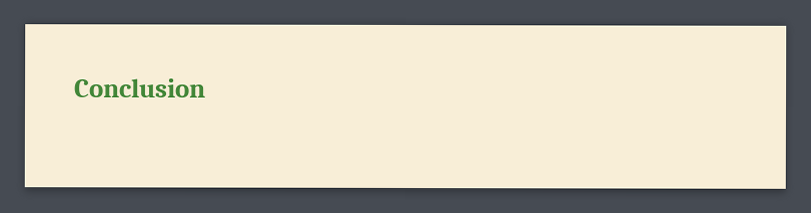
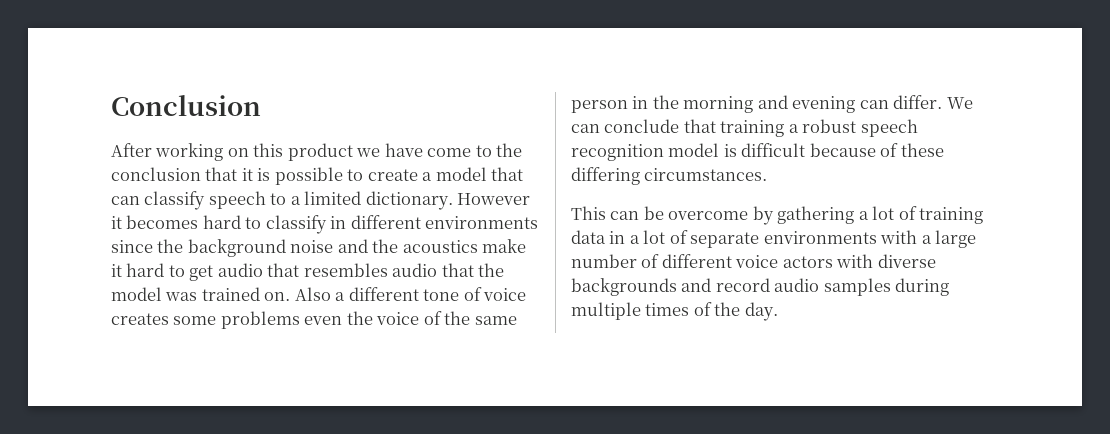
+ After working on this product we have come to the conclusion that it is possible to create a model that can classify speech to a limited dictionary. However it becomes hard to classify in different environments since the background noise and the acoustics make it hard to get audio that resembles audio that the model was trained on. Also a different tone of voice creates some problems even the voice of the same person in the morning and evening can differ. We can conclude that training a robust speech recognition model is difficult because of these differing circumstances.
+ This can be overcome by gathering a lot of training data in a lot of separate environments with a large number of different voice actors with diverse backgrounds and record audio samples during multiple times of the day.

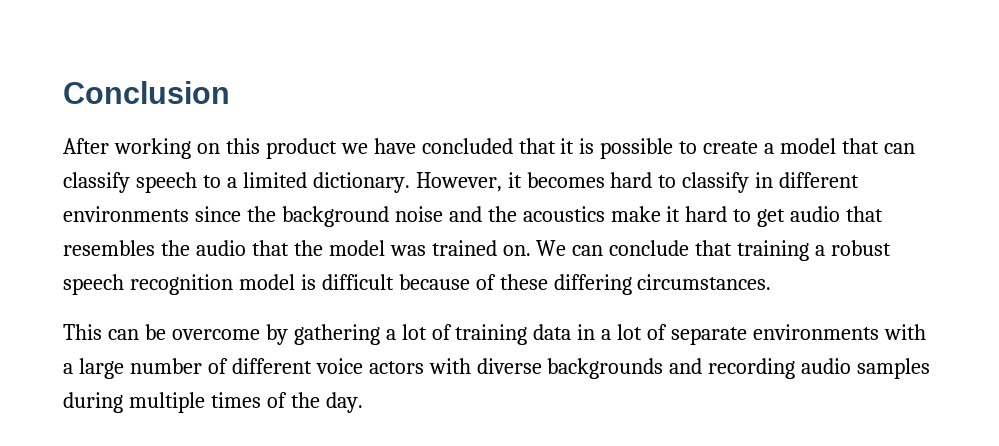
- After working on this product we have come to the conclusion that it is possible to create a model that can classify speech to a limited dictionary.
+ After working on this product we have concluded that it is possible to create a model that can classify speech to a limited dictionary.
- However it becomes hard to classify in different environments since the background noise and the acoustics make it hard to get audio that resembles audio that the model was trained on.
+ However, it becomes hard to classify in different environments since the background noise and the acoustics make it hard to get audio that resembles the audio that the model was trained on.
- Also a different tone of voice creates some problems even the voice of the same person in the morning and evening can differ.
- This can be overcome by gathering a lot of training data in a lot of separate environments with a large number of different voice actors with diverse backgrounds and record audio samples during multiple times of the day.
+ This can be overcome by gathering a lot of training data in a lot of separate environments with a large number of different voice actors with diverse backgrounds and recording audio samples during multiple times of the day.

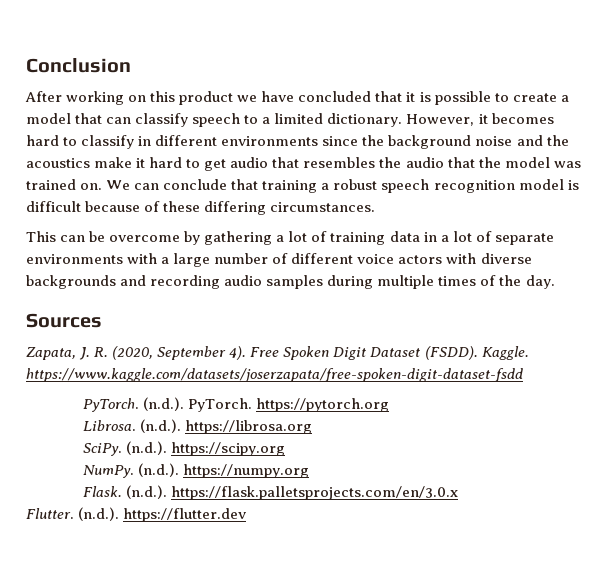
+ Sources
+ Zapata, J. R. (2020, September 4). Free Spoken Digit Dataset (FSDD). Kaggle. https://www.kaggle.com/datasets/joserzapata/free-spoken-digit-dataset-fsdd
+ PyTorch. (n.d.). PyTorch. https://pytorch.org
+ Librosa. (n.d.). https://librosa.org
+ SciPy. (n.d.). https://scipy.org
+ NumPy. (n.d.). https://numpy.org
+ Flask. (n.d.). https://flask.palletsprojects.com/en/3.0.x
+ Flutter. (n.d.). https://flutter.dev

